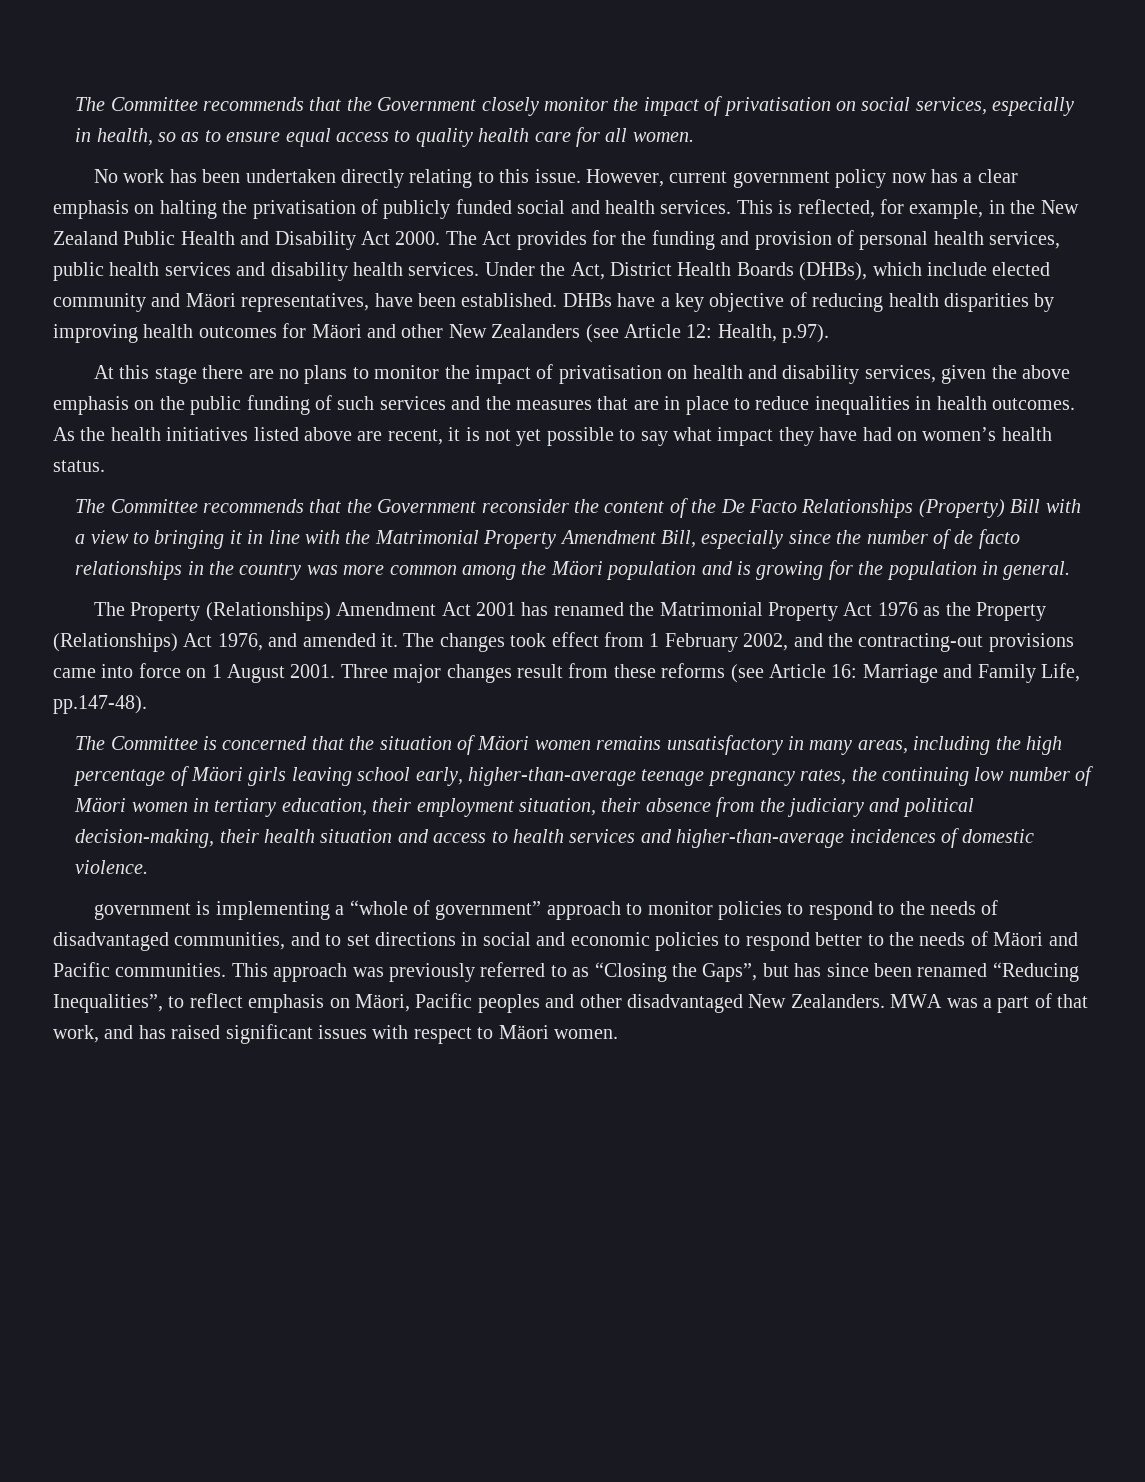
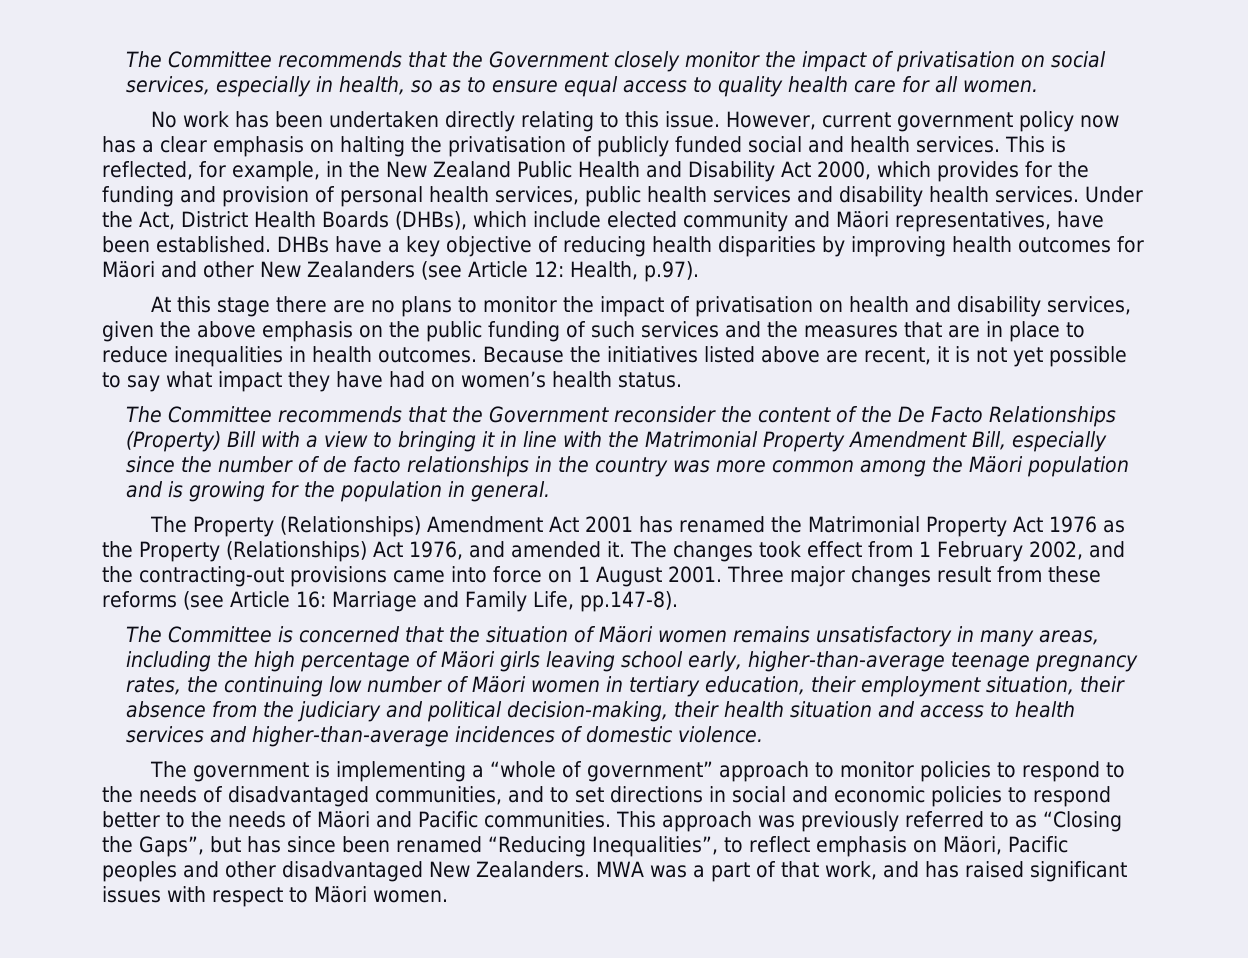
- This is reflected, for example, in the New Zealand Public Health and Disability Act 2000. The Act provides for the funding and provision of personal health services, public health services and disability health services.
+ This is reflected, for example, in the New Zealand Public Health and Disability Act 2000, which provides for the funding and provision of personal health services, public health services and disability health services.
- As the health initiatives listed above are recent, it is not yet possible to say what impact they have had on women’s health status.
+ Because the initiatives listed above are recent, it is not yet possible to say what impact they have had on women’s health status.
- Three major changes result from these reforms (see Article 16: Marriage and Family Life, pp.147-48).
+ Three major changes result from these reforms (see Article 16: Marriage and Family Life, pp.147-8).
- government is implementing a “whole of government” approach to monitor policies to respond to the needs of disadvantaged communities, and to set directions in social and economic policies to respond better to the needs of Mäori and Pacific communities.
+ The government is implementing a “whole of government” approach to monitor policies to respond to the needs of disadvantaged communities, and to set directions in social and economic policies to respond better to the needs of Mäori and Pacific communities.

